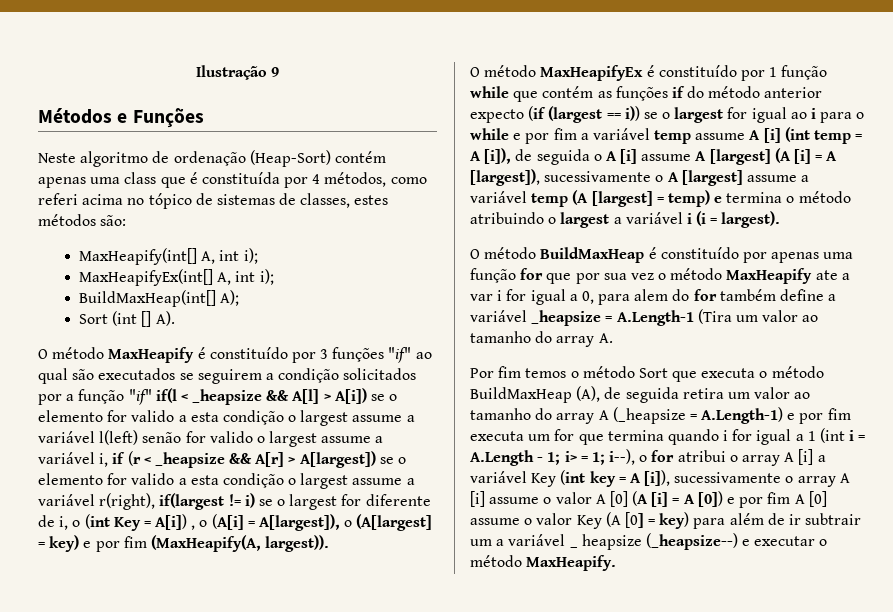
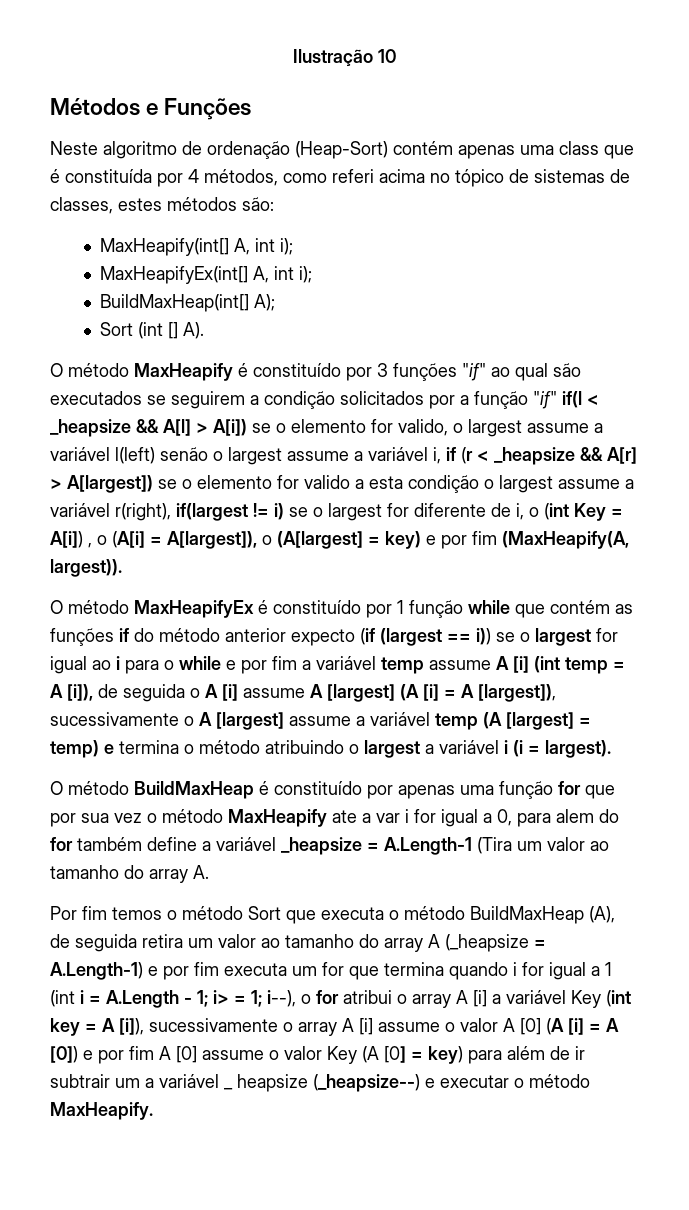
- Ilustração 9
+ Ilustração 10
- O método MaxHeapify é constituído por 3 funções "if" ao qual são executados se seguirem a condição solicitados por a função "if" if(l < _heapsize && A[l] > A[i]) se o elemento for valido a esta condição o largest assume a variável l(left) senão for valido o largest assume a variável i, if (r < _heapsize && A[r] > A[largest]) se o elemento for valido a esta condição o largest assume a variável r(right), if(largest != i) se o largest for diferente de i, o (int Key = A[i]) , o (A[i] = A[largest]), o (A[largest] = key) e por fim (MaxHeapify(A, largest)).
+ O método MaxHeapify é constituído por 3 funções "if" ao qual são executados se seguirem a condição solicitados por a função "if" if(l < _heapsize && A[l] > A[i]) se o elemento for valido, o largest assume a variável l(left) senão o largest assume a variável i, if (r < _heapsize && A[r] > A[largest]) se o elemento for valido a esta condição o largest assume a variável r(right), if(largest != i) se o largest for diferente de i, o (int Key = A[i]) , o (A[i] = A[largest]), o (A[largest] = key) e por fim (MaxHeapify(A, largest)).

